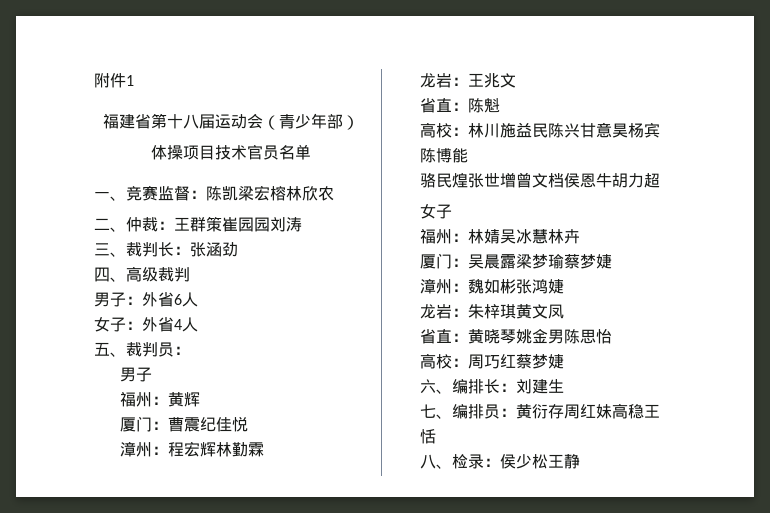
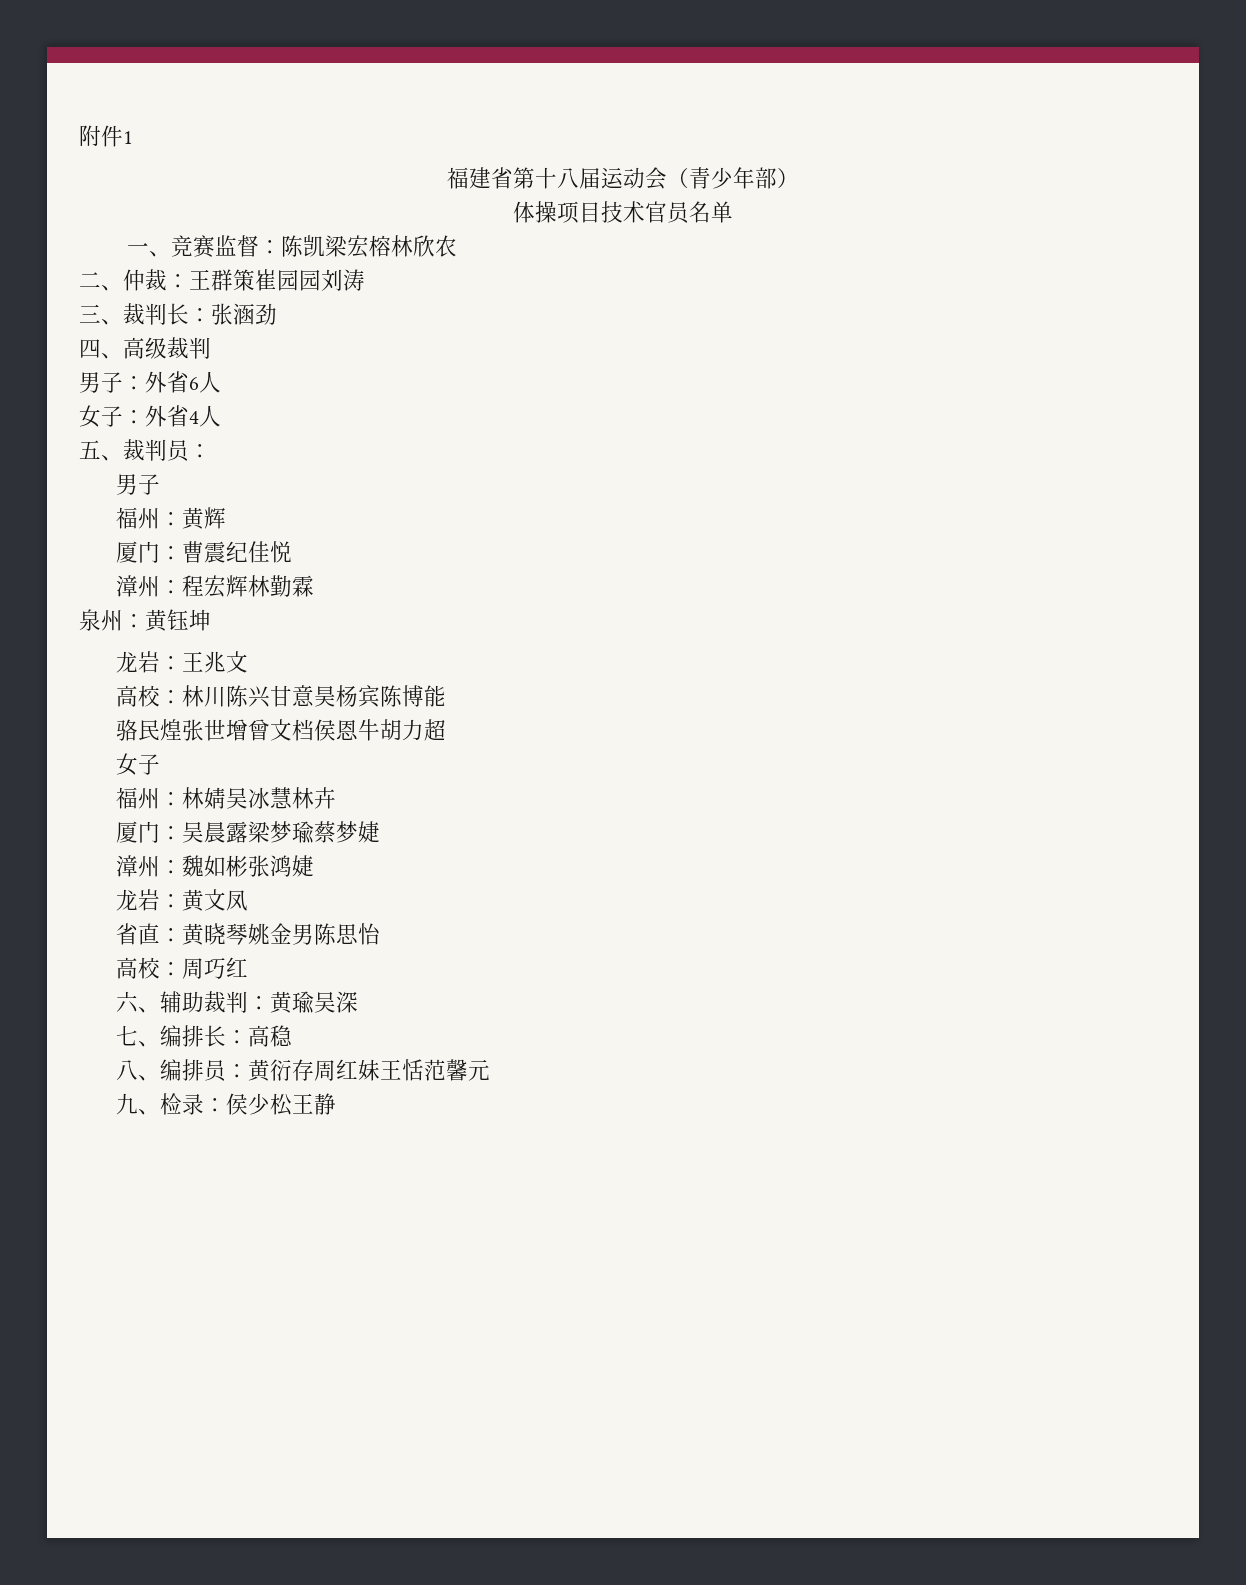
+ 泉州：黄钰坤
- 省直：陈魁
- 高校：林川施益民陈兴甘意昊杨宾陈博能
+ 高校：林川陈兴甘意昊杨宾陈博能
- 龙岩：朱梓琪黄文凤
+ 龙岩：黄文凤
- 高校：周巧红蔡梦婕
+ 高校：周巧红
- 六、编排长：刘建生
- 七、编排员：黄衍存周红妹高稳王恬
- 八、检录：侯少松王静
+ 六、辅助裁判：黄瑜吴深
+ 七、编排长：高稳
+ 八、编排员：黄衍存周红妹王恬范馨元
+ 九、检录：侯少松王静

